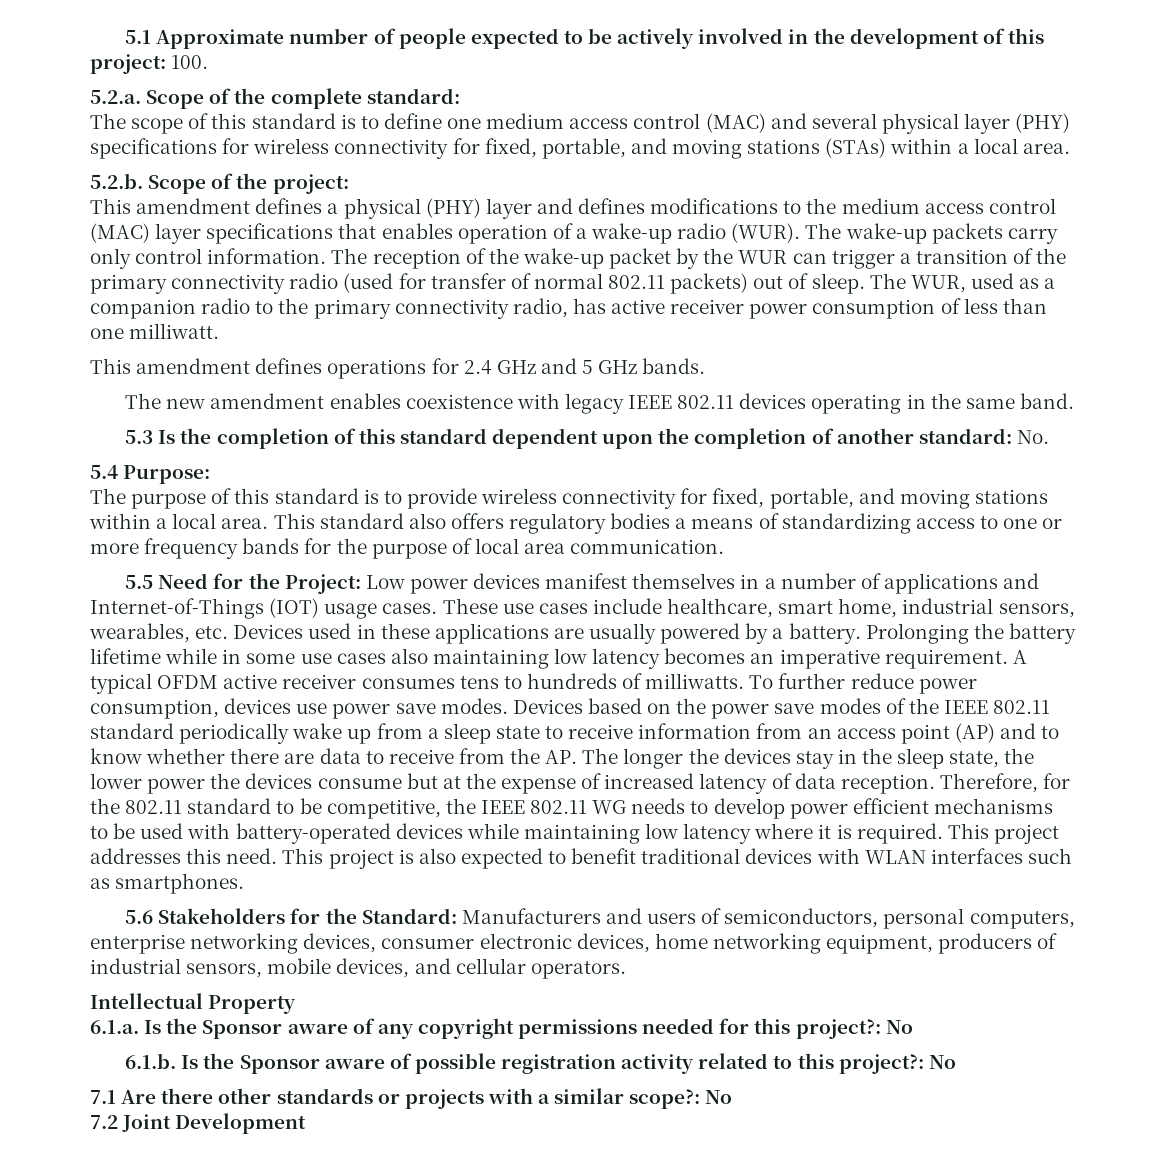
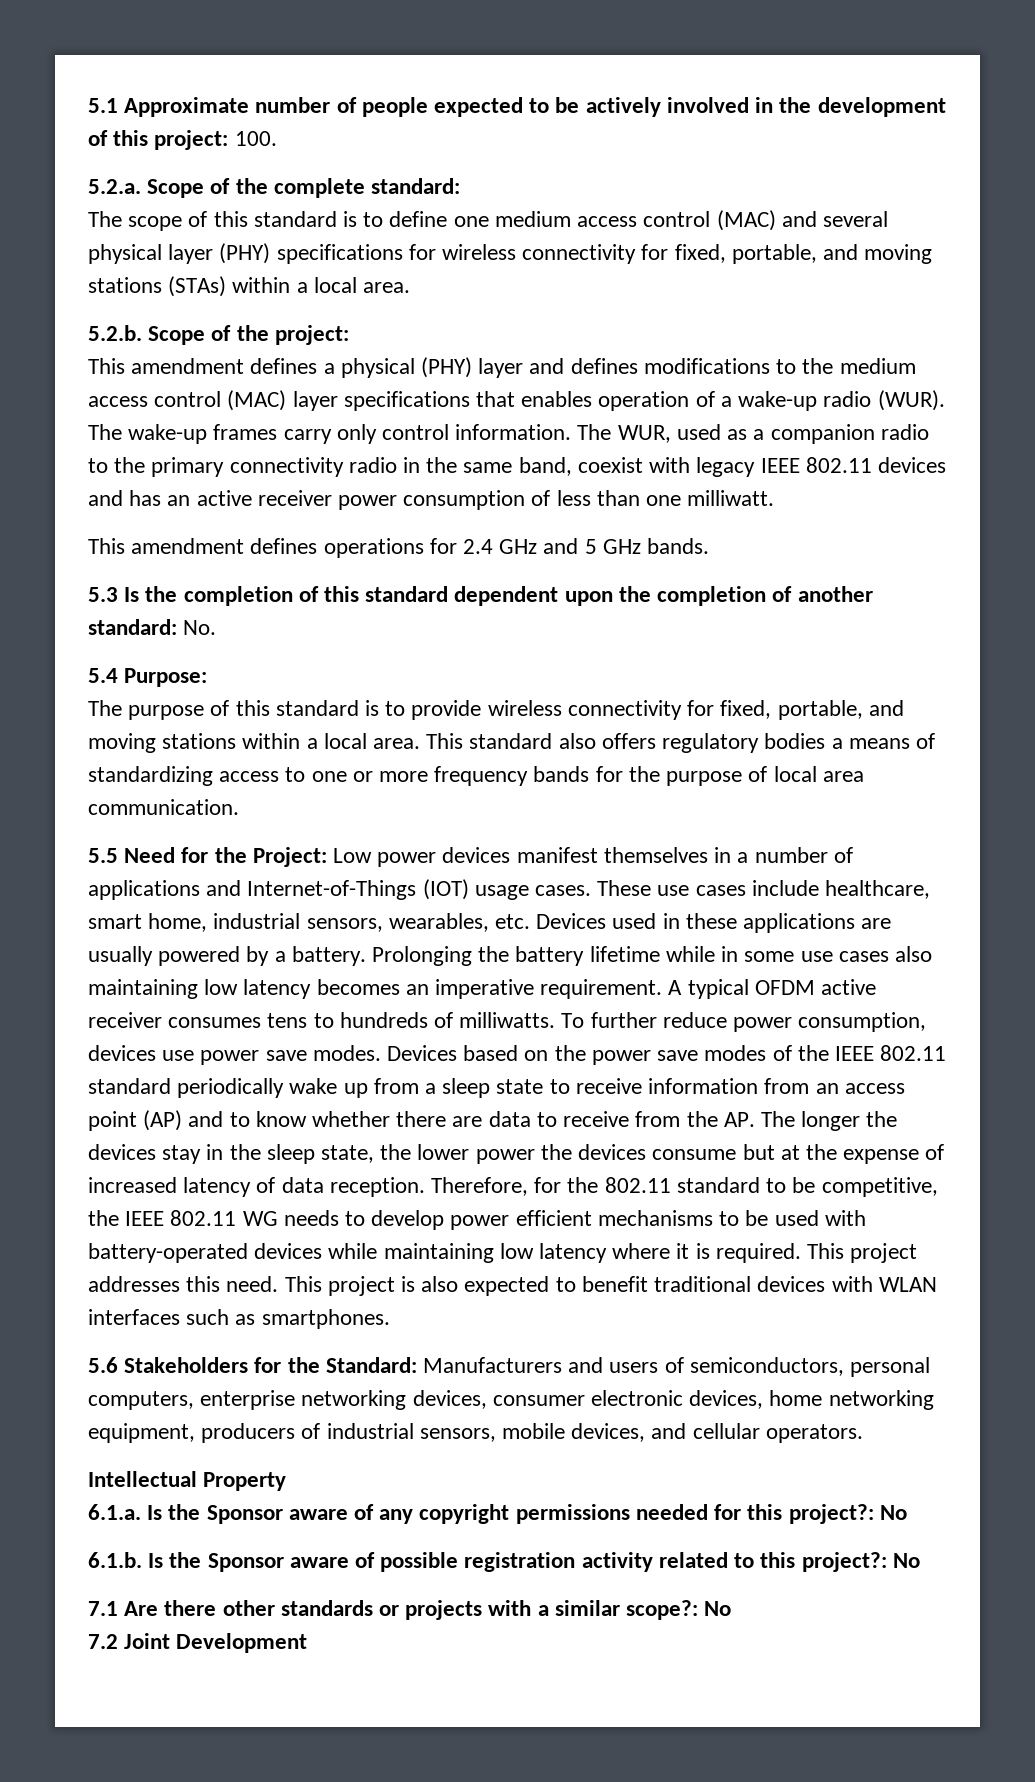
- The wake-up packets carry only control information.
+ The wake-up frames carry only control information.
- The reception of the wake-up packet by the WUR can trigger a transition of the primary connectivity radio (used for transfer of normal 802.11 packets) out of sleep. The WUR, used as a companion radio to the primary connectivity radio, has active receiver power consumption of less than one milliwatt.
+ The WUR, used as a companion radio to the primary connectivity radio in the same band, coexist with legacy IEEE 802.11 devices and has an active receiver power consumption of less than one milliwatt.
- The new amendment enables coexistence with legacy IEEE 802.11 devices operating in the same band.

